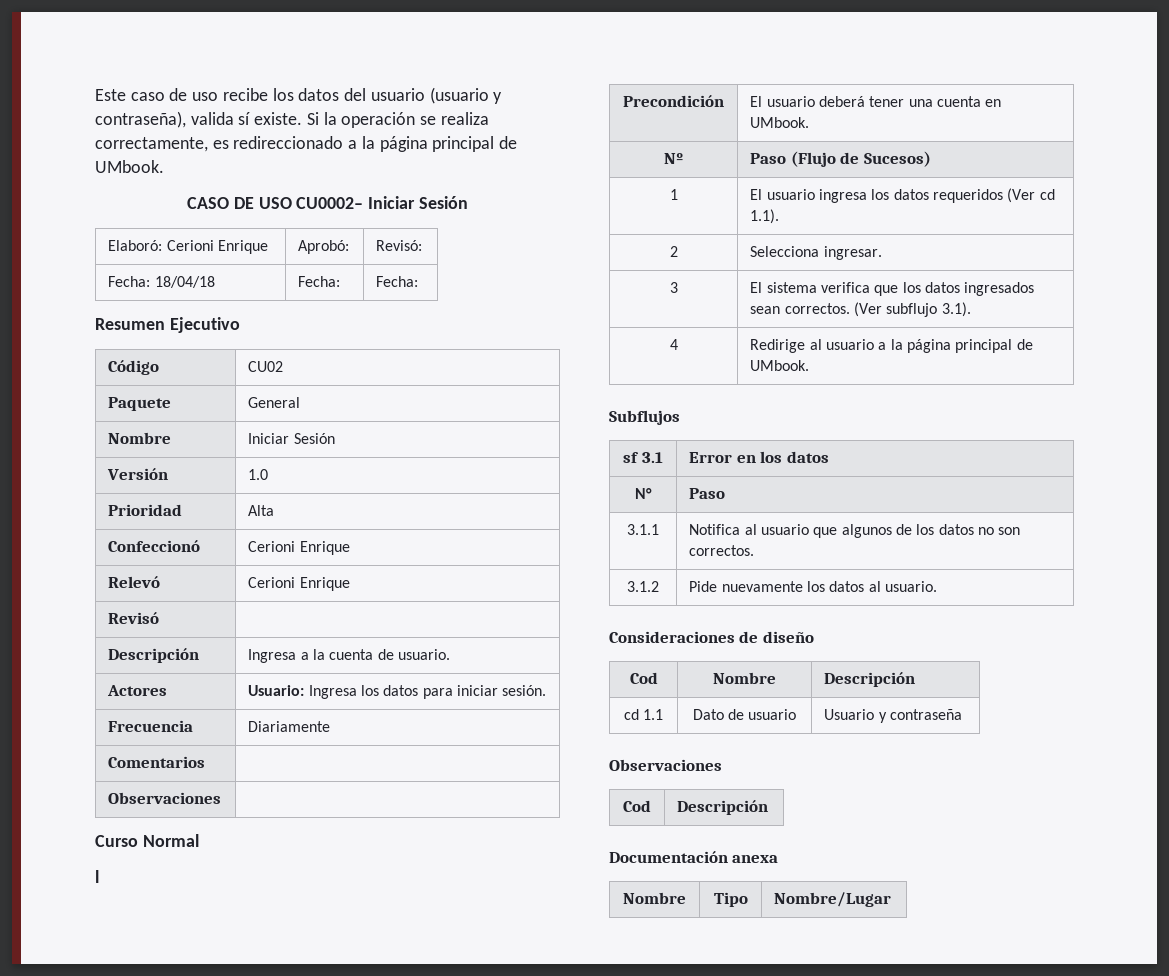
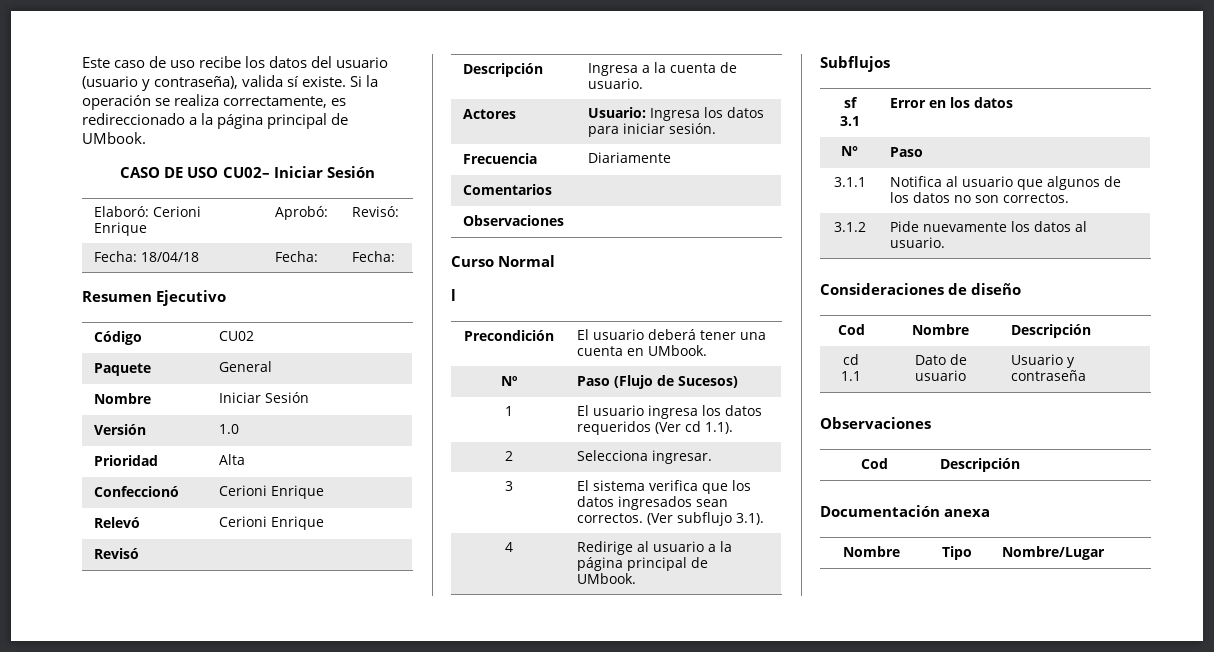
- CASO DE USO CU0002– Iniciar Sesión
+ CASO DE USO CU02– Iniciar Sesión

